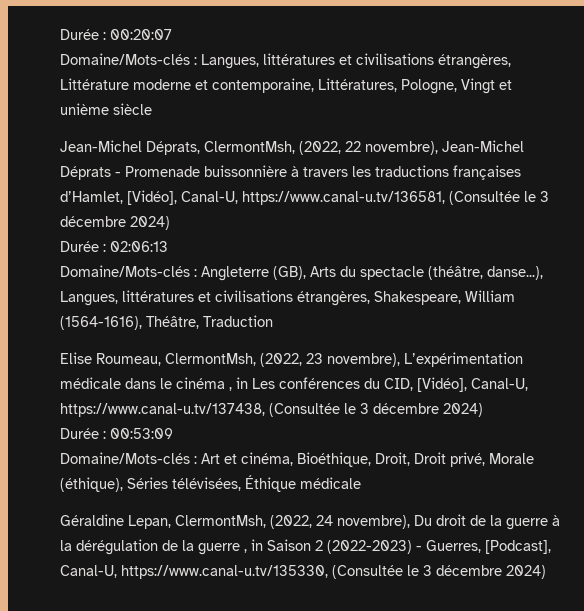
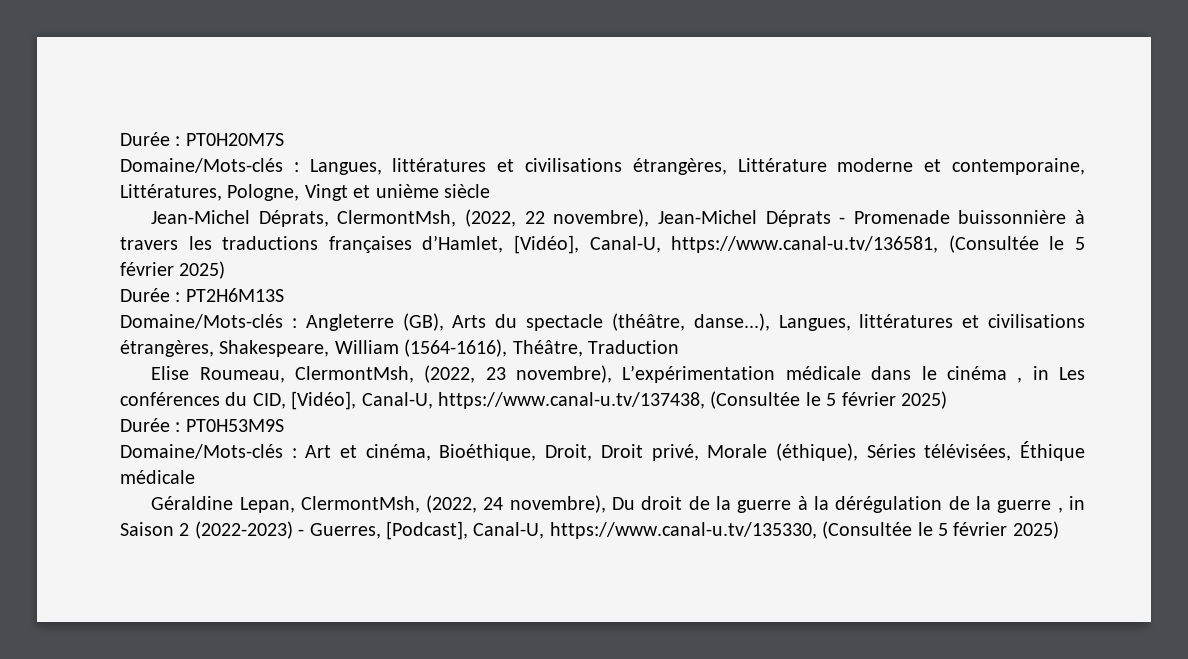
- Durée : 00:20:07
+ Durée : PT0H20M7S
- Jean-Michel Déprats, ClermontMsh, (2022, 22 novembre), Jean-Michel Déprats - Promenade buissonnière à travers les traductions françaises d’Hamlet, [Vidéo], Canal-U, https://www.canal-u.tv/136581, (Consultée le 3 décembre 2024)
- Durée : 02:06:13
+ Jean-Michel Déprats, ClermontMsh, (2022, 22 novembre), Jean-Michel Déprats - Promenade buissonnière à travers les traductions françaises d’Hamlet, [Vidéo], Canal-U, https://www.canal-u.tv/136581, (Consultée le 5 février 2025)
+ Durée : PT2H6M13S
- Elise Roumeau, ClermontMsh, (2022, 23 novembre), L’expérimentation médicale dans le cinéma , in Les conférences du CID, [Vidéo], Canal-U, https://www.canal-u.tv/137438, (Consultée le 3 décembre 2024)
- Durée : 00:53:09
+ Elise Roumeau, ClermontMsh, (2022, 23 novembre), L’expérimentation médicale dans le cinéma , in Les conférences du CID, [Vidéo], Canal-U, https://www.canal-u.tv/137438, (Consultée le 5 février 2025)
+ Durée : PT0H53M9S
- Géraldine Lepan, ClermontMsh, (2022, 24 novembre), Du droit de la guerre à la dérégulation de la guerre , in Saison 2 (2022-2023) - Guerres, [Podcast], Canal-U, https://www.canal-u.tv/135330, (Consultée le 3 décembre 2024)
+ Géraldine Lepan, ClermontMsh, (2022, 24 novembre), Du droit de la guerre à la dérégulation de la guerre , in Saison 2 (2022-2023) - Guerres, [Podcast], Canal-U, https://www.canal-u.tv/135330, (Consultée le 5 février 2025)

